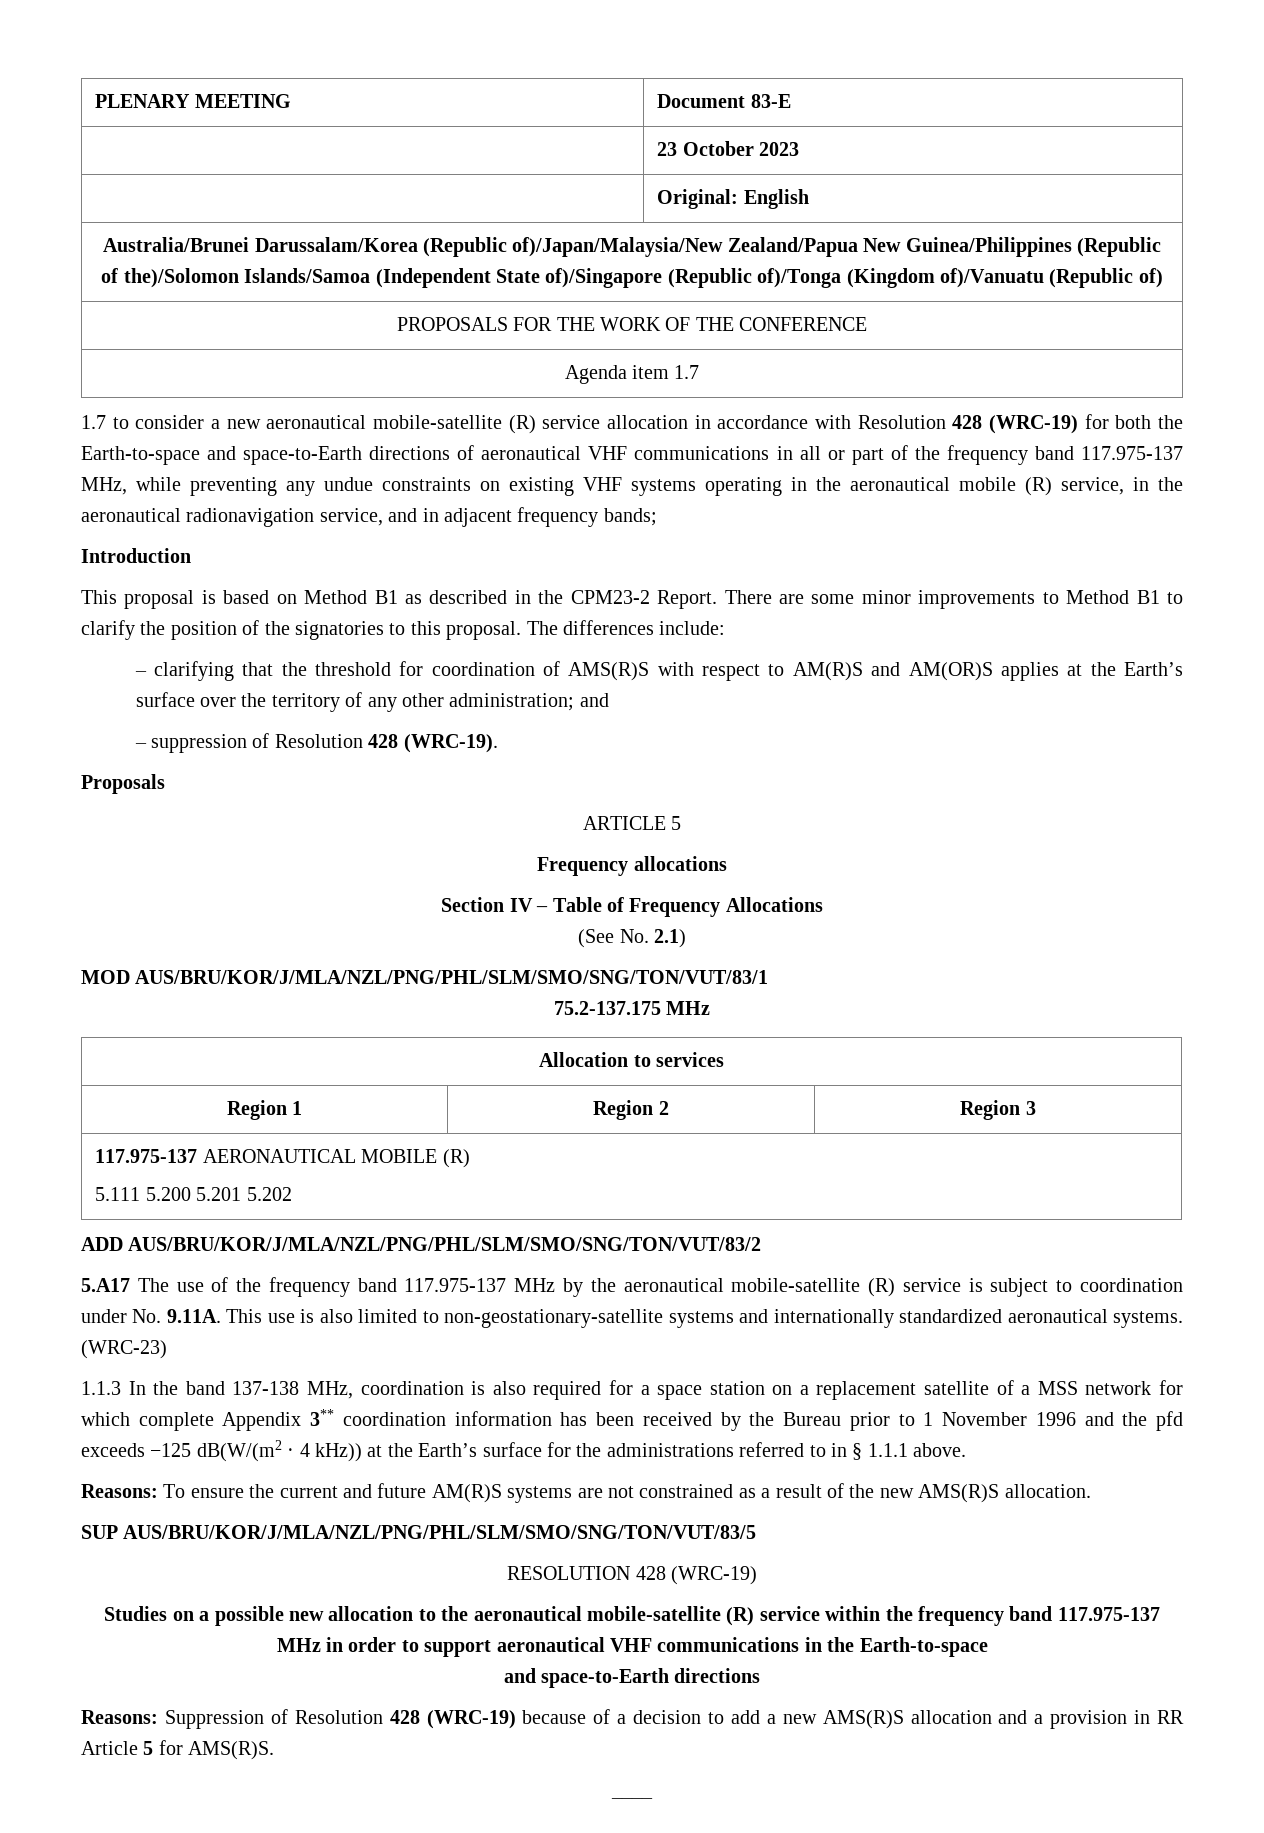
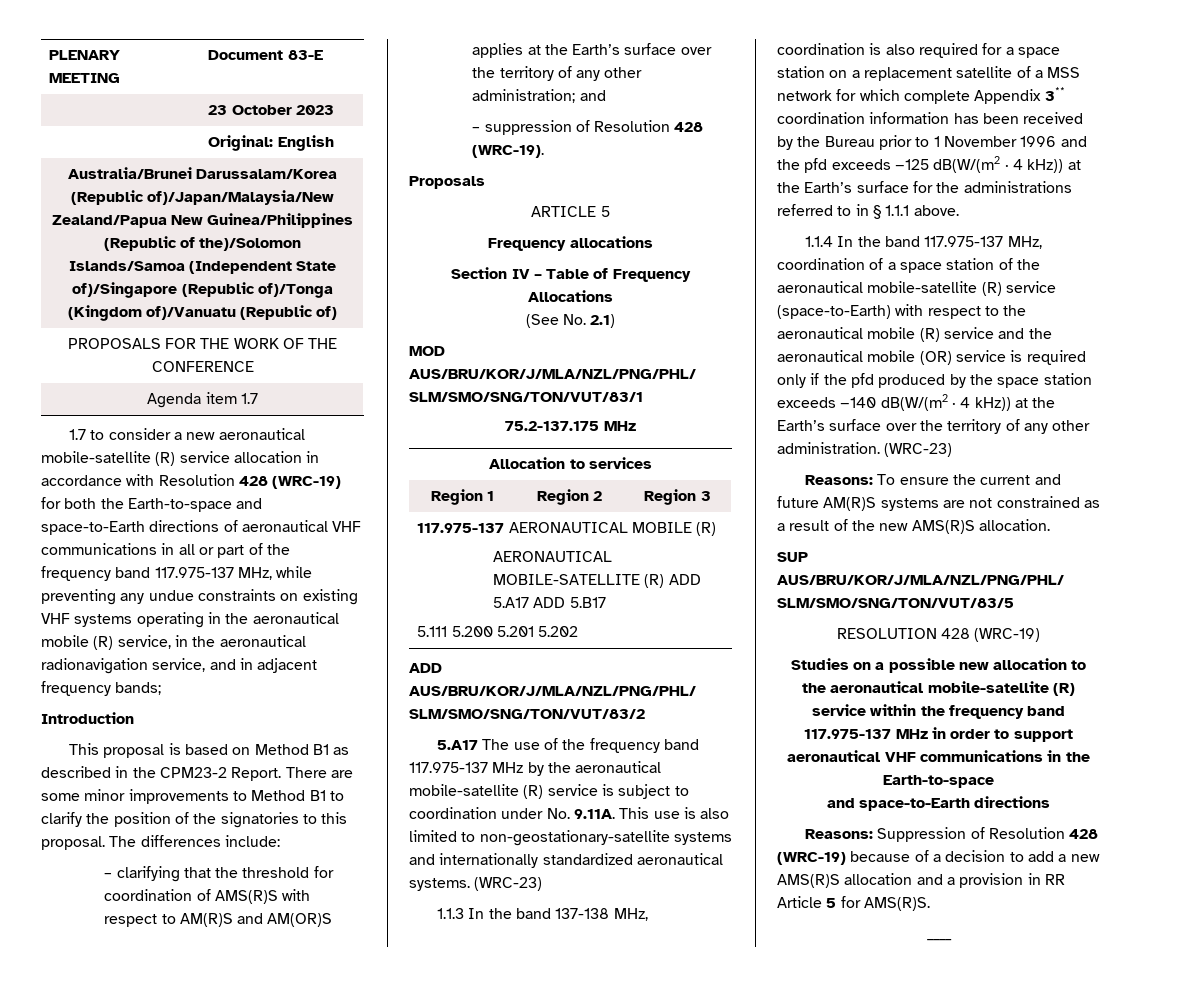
  117.975-137 AERONAUTICAL MOBILE (R)
+ AERONAUTICAL MOBILE-SATELLITE (R) ADD 5.A17 ADD 5.B17
+ 1.1.4 In the band 117.975-137 MHz, coordination of a space station of the aeronautical mobile-satellite (R) service (space-to-Earth) with respect to the aeronautical mobile (R) service and the aeronautical mobile (OR) service is required only if the pfd produced by the space station exceeds −140 dB(W/(m2 · 4 kHz)) at the Earth’s surface over the territory of any other administration. (WRC-23)

